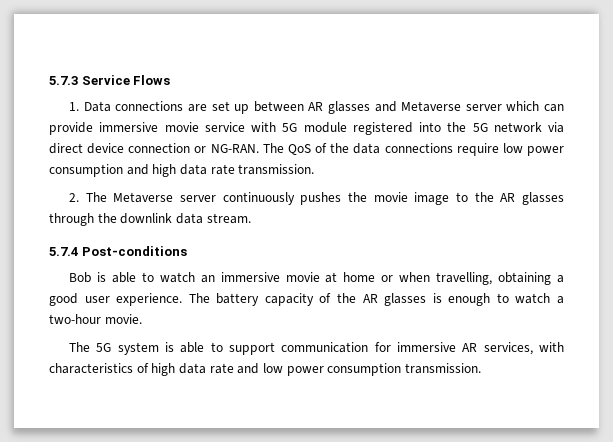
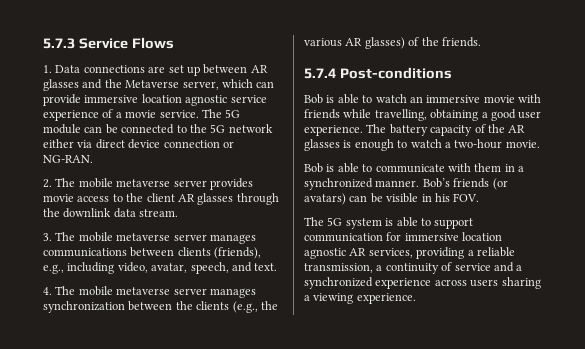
- 1. Data connections are set up between AR glasses and Metaverse server which can provide immersive movie service with 5G module registered into the 5G network via direct device connection or NG-RAN. The QoS of the data connections require low power consumption and high data rate transmission.
- 2. The Metaverse server continuously pushes the movie image to the AR glasses through the downlink data stream.
+ 1. Data connections are set up between AR glasses and the Metaverse server, which can provide immersive location agnostic service experience of a movie service. The 5G module can be connected to the 5G network either via direct device connection or NG-RAN.
+ 2. The mobile metaverse server provides movie access to the client AR glasses through the downlink data stream.
+ 3. The mobile metaverse server manages communications between clients (friends), e.g., including video, avatar, speech, and text.
+ 4. The mobile metaverse server manages synchronization between the clients (e.g., the various AR glasses) of the friends.
- Bob is able to watch an immersive movie at home or when travelling, obtaining a good user experience.
+ Bob is able to watch an immersive movie with friends while travelling, obtaining a good user experience.
+ Bob is able to communicate with them in a synchronized manner. Bob’s friends (or avatars) can be visible in his FOV.
- The 5G system is able to support communication for immersive AR services, with characteristics of high data rate and low power consumption transmission.
+ The 5G system is able to support communication for immersive location agnostic AR services, providing a reliable transmission, a continuity of service and a synchronized experience across users sharing a viewing experience.

